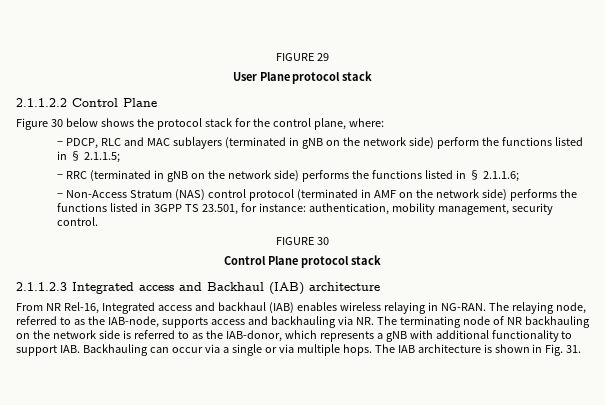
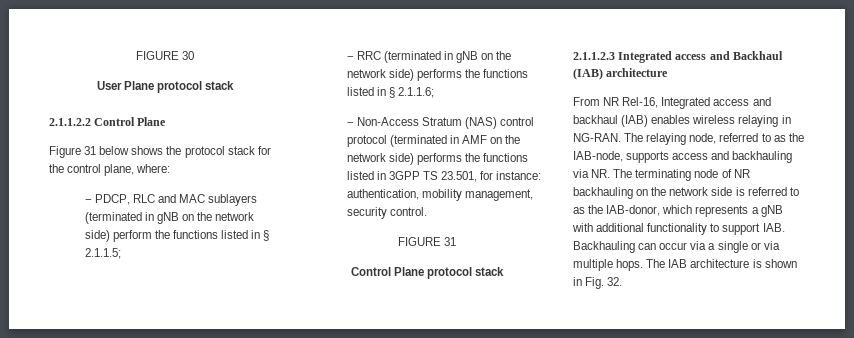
- FIGURE 29
+ FIGURE 30
- Figure 30 below shows the protocol stack for the control plane, where:
+ Figure 31 below shows the protocol stack for the control plane, where:
- FIGURE 30
+ FIGURE 31
- The IAB architecture is shown in Fig. 31.
+ The IAB architecture is shown in Fig. 32.

